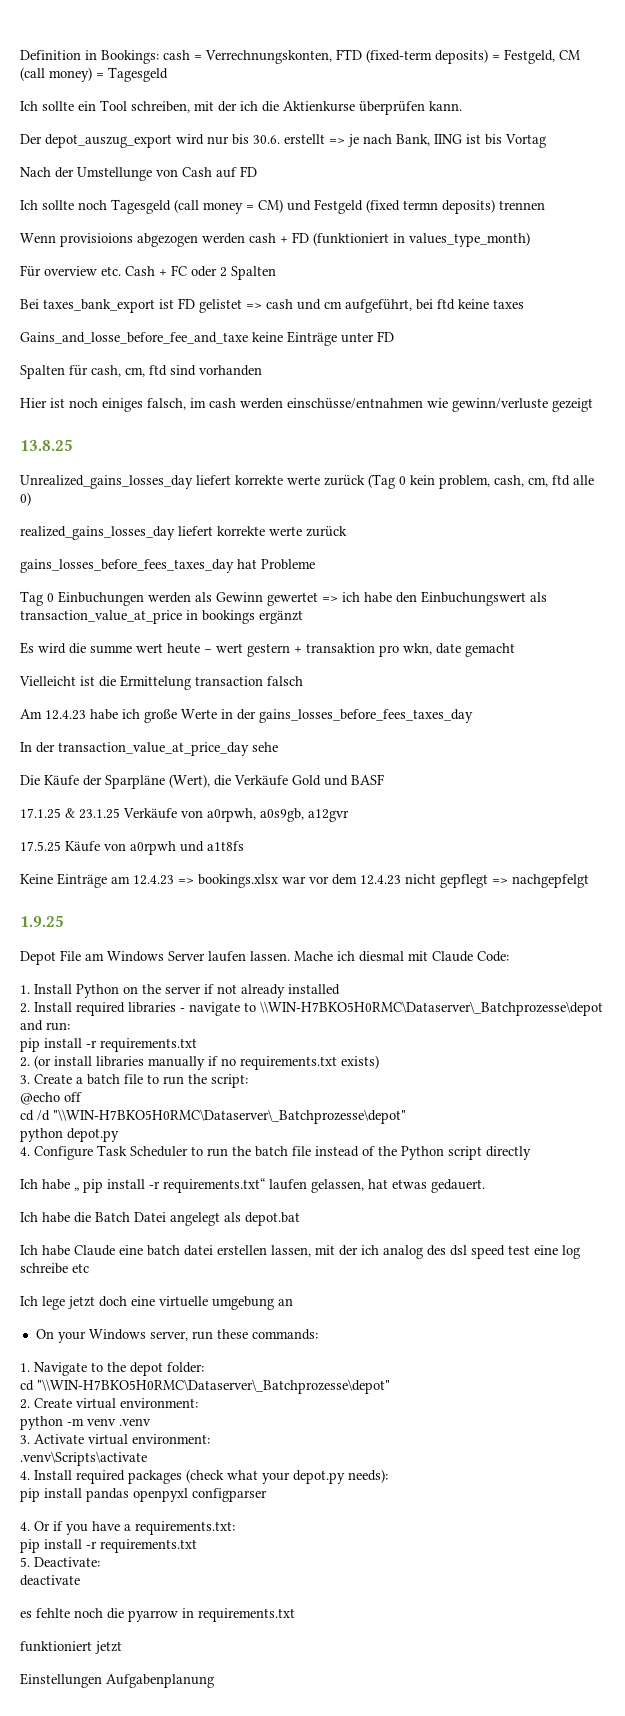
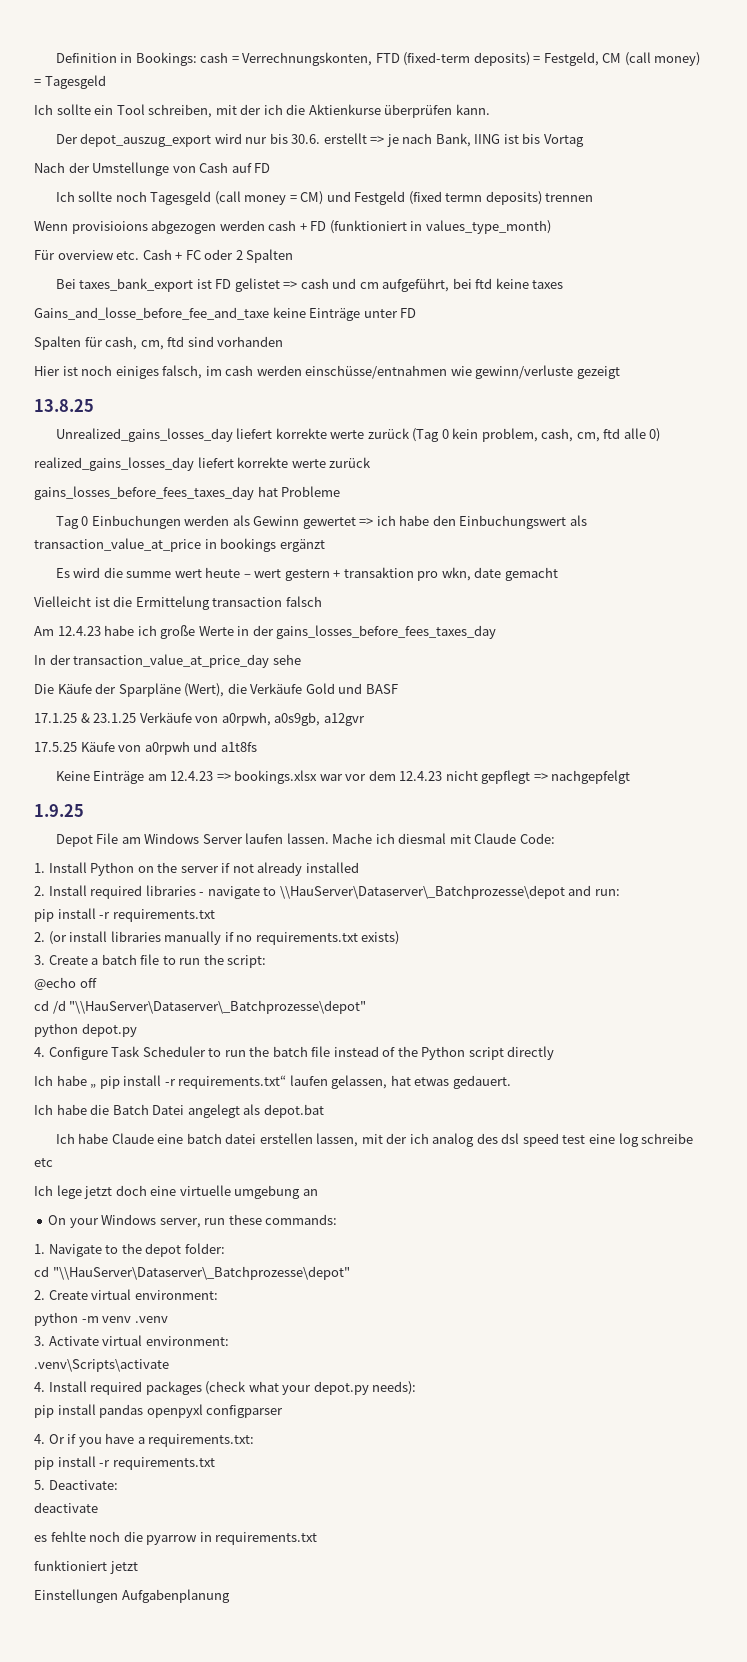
- 2. Install required libraries - navigate to \\WIN-H7BKO5H0RMC\Dataserver\_Batchprozesse\depot and run:
+ 2. Install required libraries - navigate to \\HauServer\Dataserver\_Batchprozesse\depot and run:
- cd /d "\\WIN-H7BKO5H0RMC\Dataserver\_Batchprozesse\depot"
+ cd /d "\\HauServer\Dataserver\_Batchprozesse\depot"
- cd "\\WIN-H7BKO5H0RMC\Dataserver\_Batchprozesse\depot"
+ cd "\\HauServer\Dataserver\_Batchprozesse\depot"

